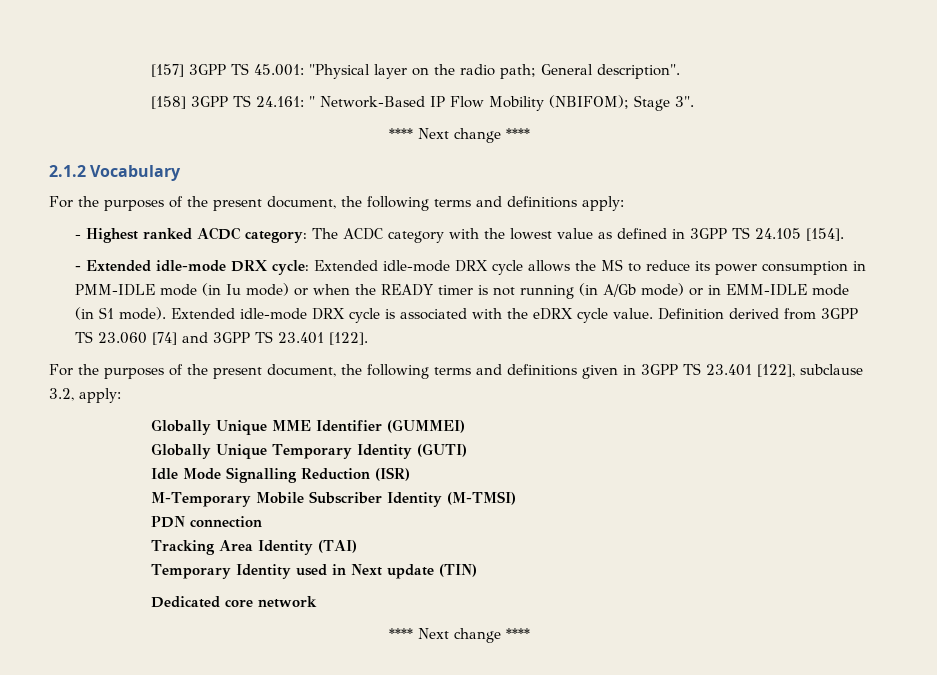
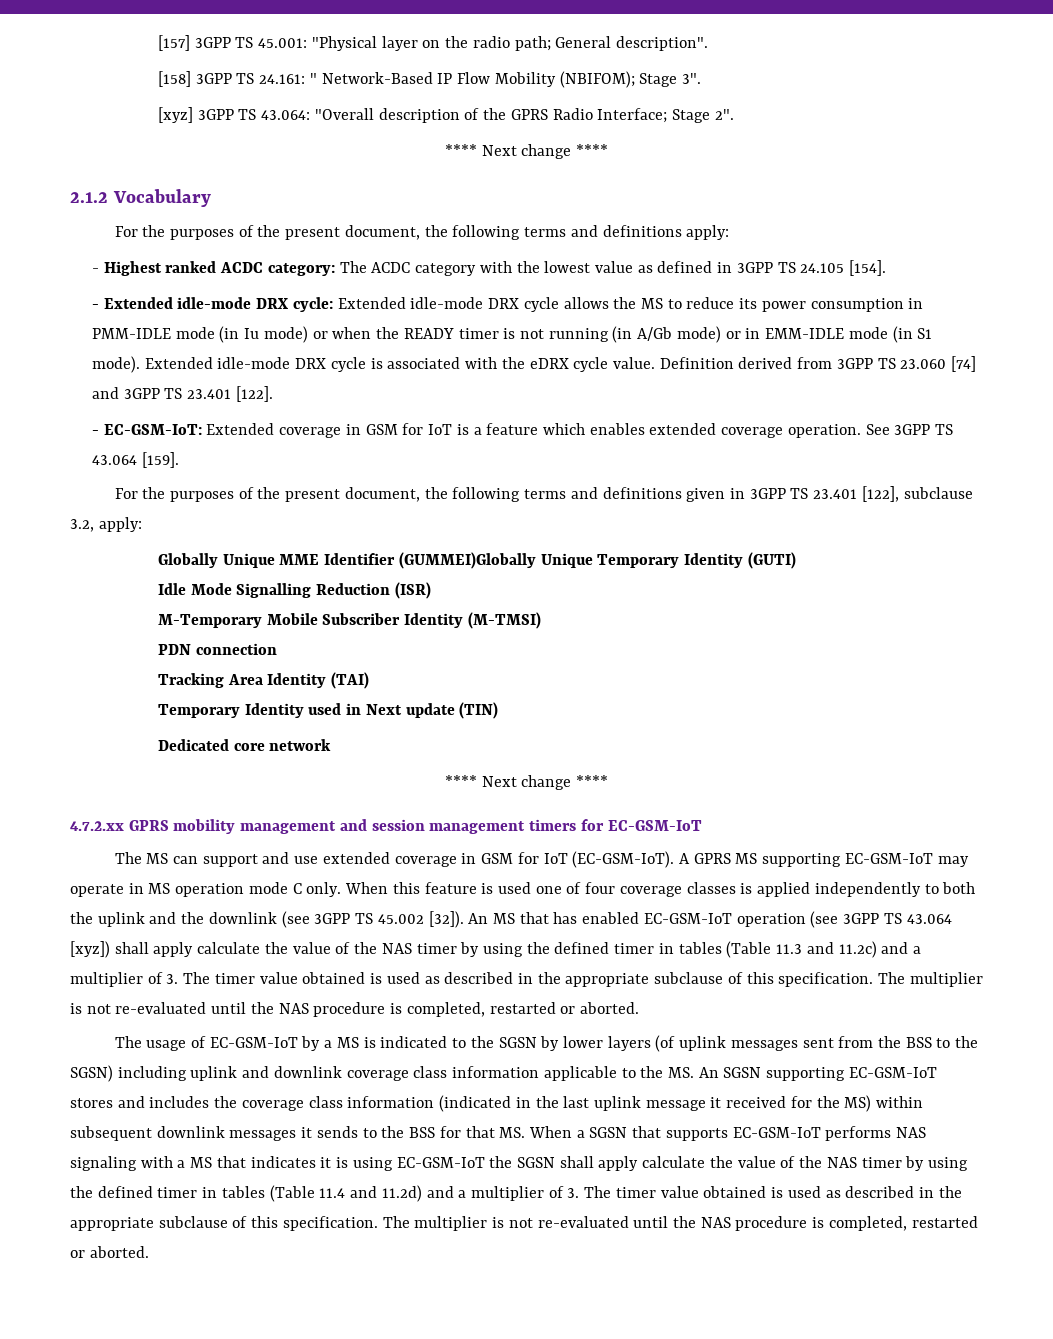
+ [xyz] 3GPP TS 43.064: "Overall description of the GPRS Radio Interface; Stage 2".
+ - EC-GSM-IoT: Extended coverage in GSM for IoT is a feature which enables extended coverage operation. See 3GPP TS 43.064 [159].
- Globally Unique MME Identifier (GUMMEI)
- Globally Unique Temporary Identity (GUTI)
+ Globally Unique MME Identifier (GUMMEI)Globally Unique Temporary Identity (GUTI)
+ 4.7.2.xx GPRS mobility management and session management timers for EC-GSM-IoT
+ The MS can support and use extended coverage in GSM for IoT (EC-GSM-IoT). A GPRS MS supporting EC-GSM-IoT may operate in MS operation mode C only. When this feature is used one of four coverage classes is applied independently to both the uplink and the downlink (see 3GPP TS 45.002 [32]). An MS that has enabled EC-GSM-IoT operation (see 3GPP TS 43.064 [xyz]) shall apply calculate the value of the NAS timer by using the defined timer in tables (Table 11.3 and 11.2c) and a multiplier of 3. The timer value obtained is used as described in the appropriate subclause of this specification. The multiplier is not re-evaluated until the NAS procedure is completed, restarted or aborted.
+ The usage of EC-GSM-IoT by a MS is indicated to the SGSN by lower layers (of uplink messages sent from the BSS to the SGSN) including uplink and downlink coverage class information applicable to the MS. An SGSN supporting EC-GSM-IoT stores and includes the coverage class information (indicated in the last uplink message it received for the MS) within subsequent downlink messages it sends to the BSS for that MS. When a SGSN that supports EC-GSM-IoT performs NAS signaling with a MS that indicates it is using EC-GSM-IoT the SGSN shall apply calculate the value of the NAS timer by using the defined timer in tables (Table 11.4 and 11.2d) and a multiplier of 3. The timer value obtained is used as described in the appropriate subclause of this specification. The multiplier is not re-evaluated until the NAS procedure is completed, restarted or aborted.

